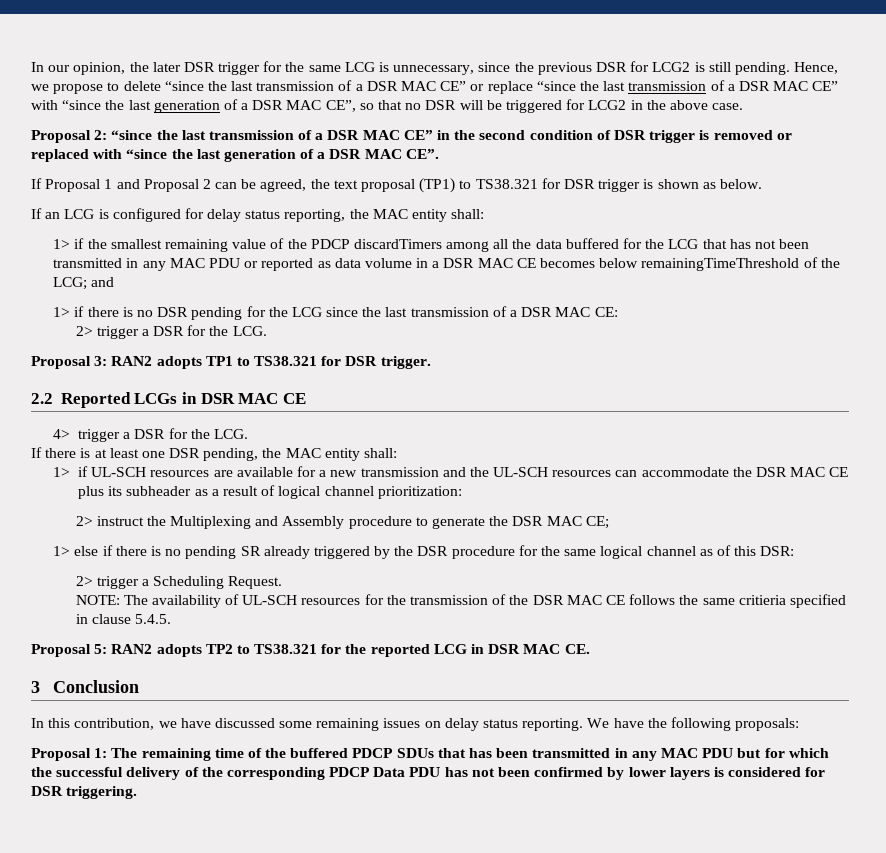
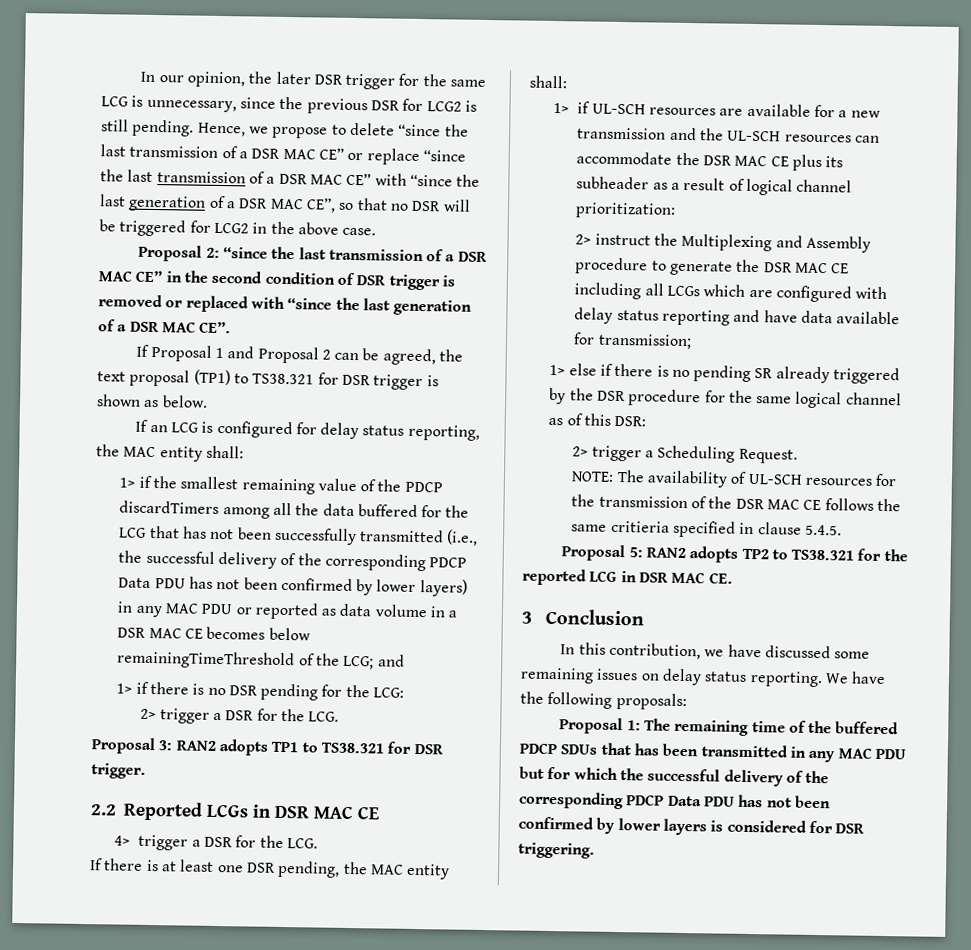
- 1> if the smallest remaining value of the PDCP discardTimers among all the data buffered for the LCG that has not been transmitted in any MAC PDU or reported as data volume in a DSR MAC CE becomes below remainingTimeThreshold of the LCG; and
+ 1> if the smallest remaining value of the PDCP discardTimers among all the data buffered for the LCG that has not been successfully transmitted (i.e., the successful delivery of the corresponding PDCP Data PDU has not been confirmed by lower layers) in any MAC PDU or reported as data volume in a DSR MAC CE becomes below remainingTimeThreshold of the LCG; and
- 1> if there is no DSR pending for the LCG since the last transmission of a DSR MAC CE:
+ 1> if there is no DSR pending for the LCG:
- 2> instruct the Multiplexing and Assembly procedure to generate the DSR MAC CE;
+ 2> instruct the Multiplexing and Assembly procedure to generate the DSR MAC CE including all LCGs which are configured with delay status reporting and have data available for transmission;

